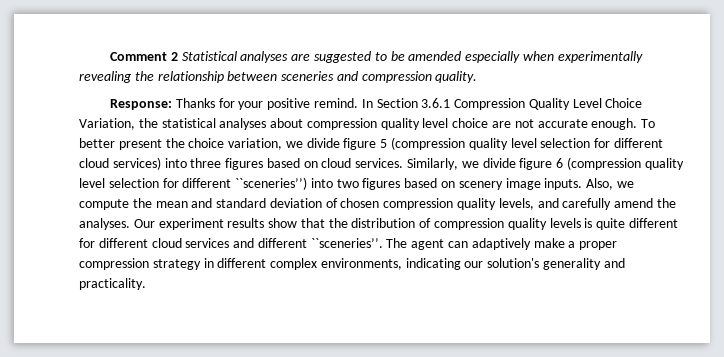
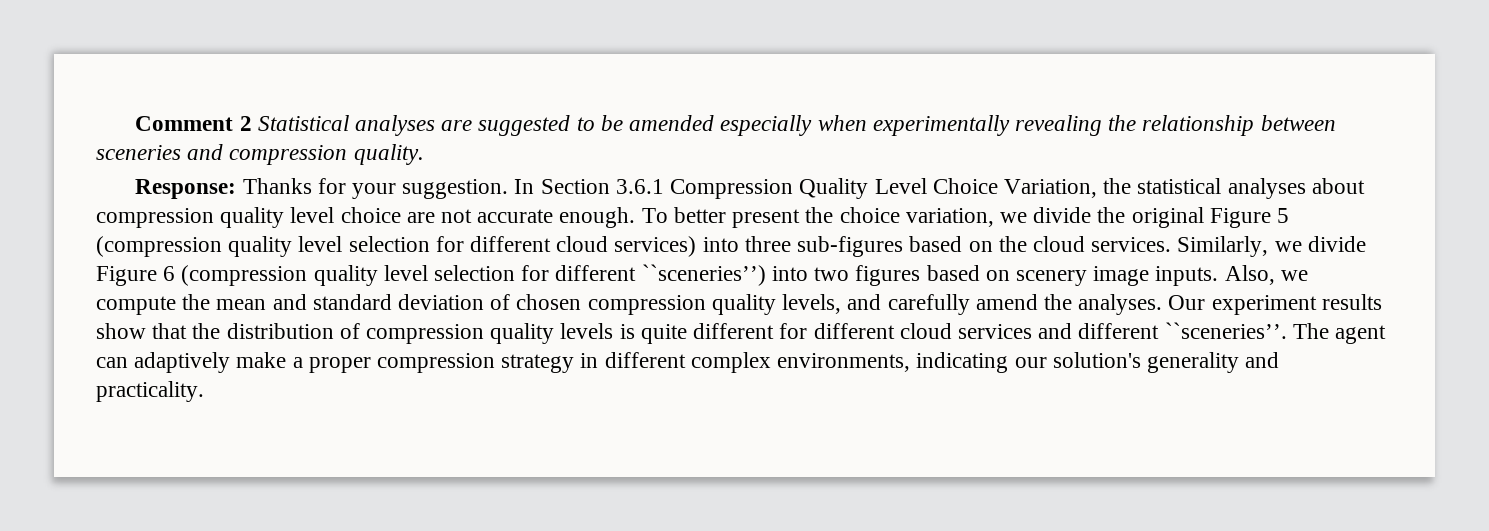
- Response: Thanks for your positive remind.
+ Response: Thanks for your suggestion.
- To better present the choice variation, we divide figure 5 (compression quality level selection for different cloud services) into three figures based on cloud services.
+ To better present the choice variation, we divide the original Figure 5 (compression quality level selection for different cloud services) into three sub-figures based on the cloud services.
- Similarly, we divide figure 6 (compression quality level selection for different ``sceneries’’) into two figures based on scenery image inputs.
+ Similarly, we divide Figure 6 (compression quality level selection for different ``sceneries’’) into two figures based on scenery image inputs.

